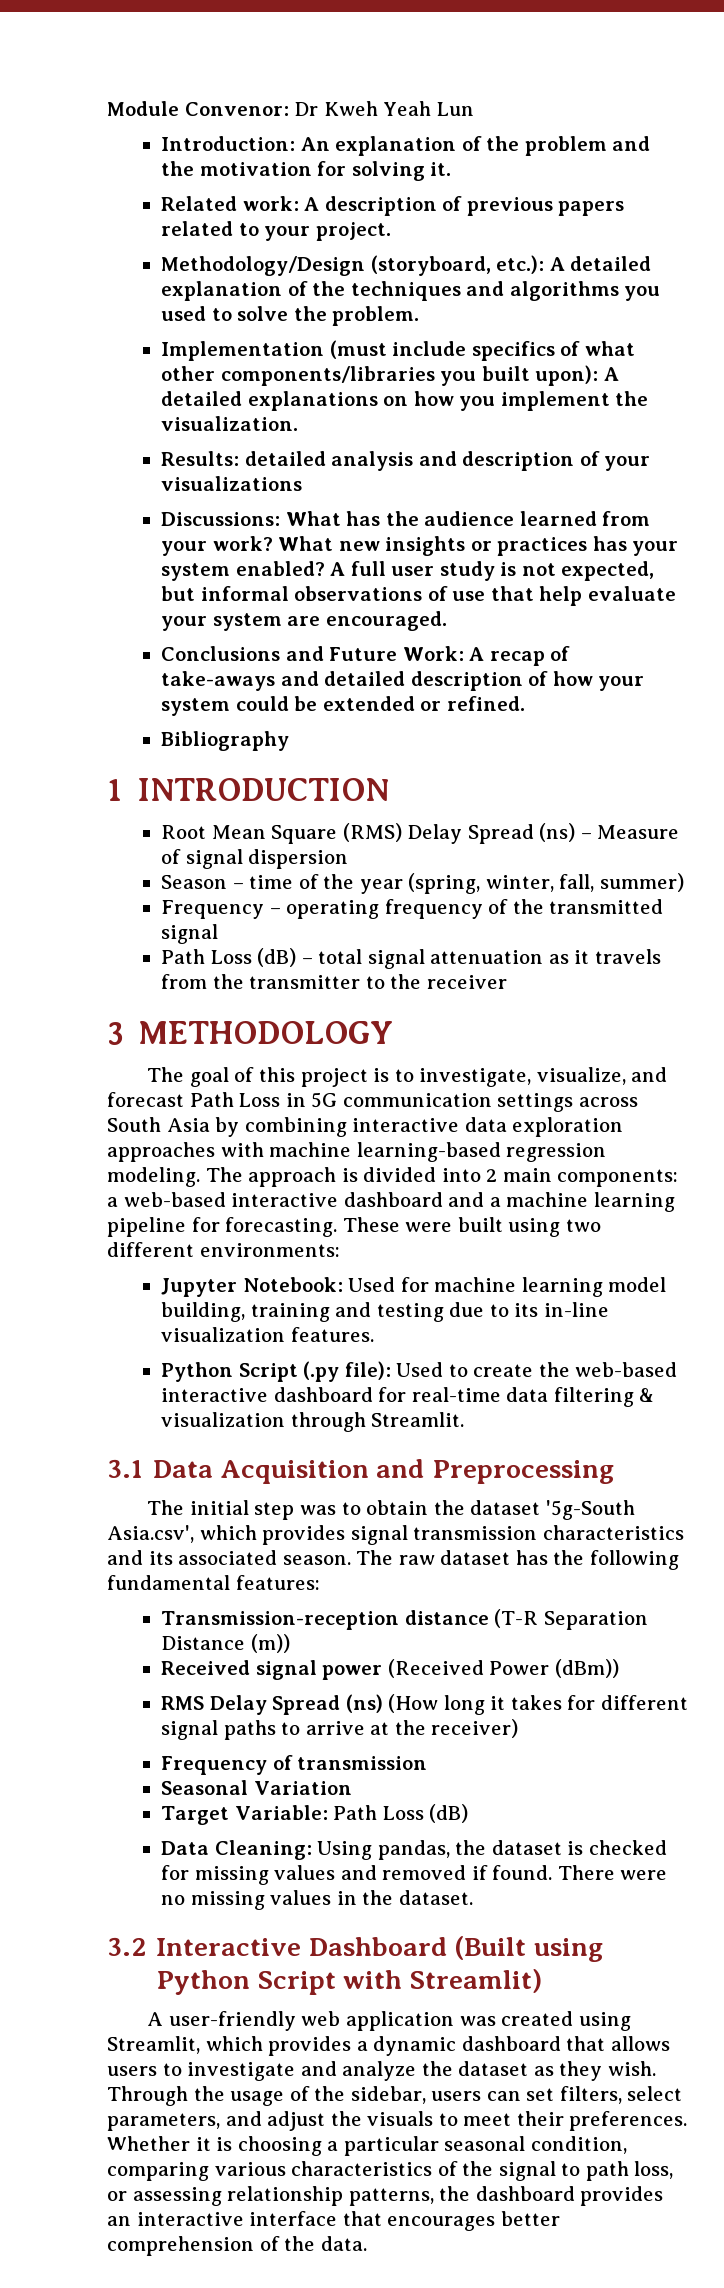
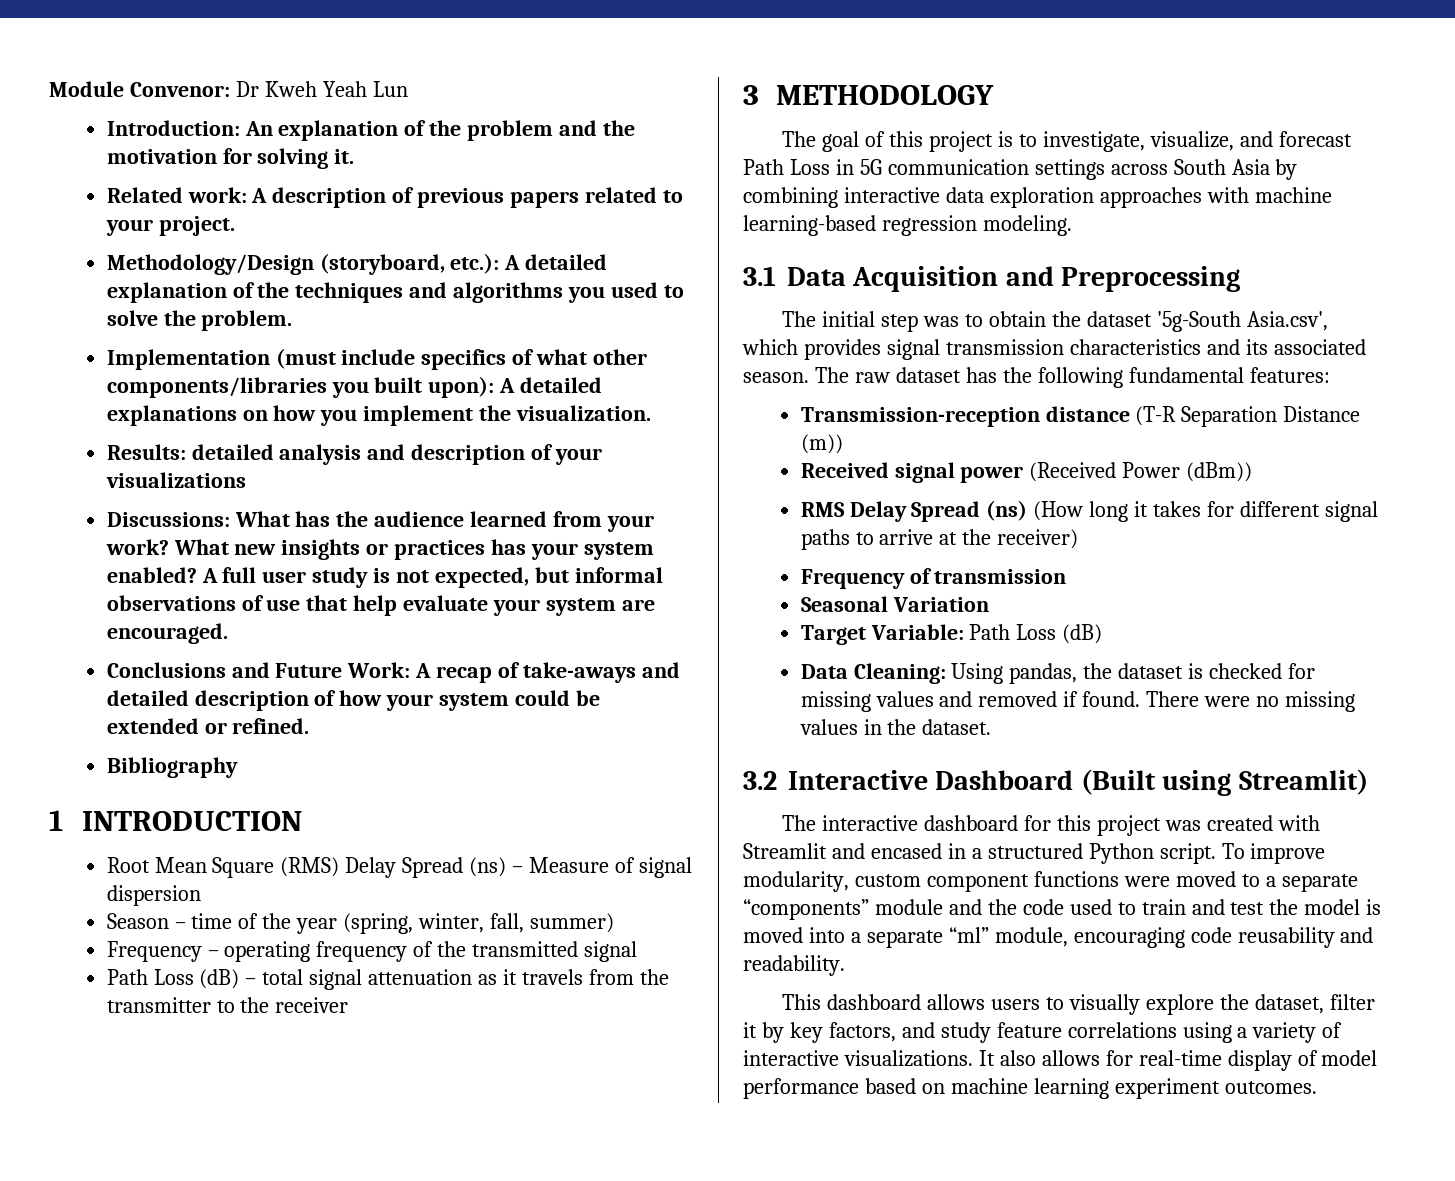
- The approach is divided into 2 main components: a web-based interactive dashboard and a machine learning pipeline for forecasting. These were built using two different environments:
- Jupyter Notebook: Used for machine learning model building, training and testing due to its in-line visualization features.
- Python Script (.py file): Used to create the web-based interactive dashboard for real-time data filtering & visualization through Streamlit.
- 3.2 Interactive Dashboard (Built using Python Script with Streamlit)
- A user-friendly web application was created using Streamlit, which provides a dynamic dashboard that allows users to investigate and analyze the dataset as they wish. Through the usage of the sidebar, users can set filters, select parameters, and adjust the visuals to meet their preferences. Whether it is choosing a particular seasonal condition, comparing various characteristics of the signal to path loss, or assessing relationship patterns, the dashboard provides an interactive interface that encourages better comprehension of the data.
+ 3.2 Interactive Dashboard (Built using Streamlit)
+ The interactive dashboard for this project was created with Streamlit and encased in a structured Python script. To improve modularity, custom component functions were moved to a separate “components” module and the code used to train and test the model is moved into a separate “ml” module, encouraging code reusability and readability.
+ This dashboard allows users to visually explore the dataset, filter it by key factors, and study feature correlations using a variety of interactive visualizations. It also allows for real-time display of model performance based on machine learning experiment outcomes.

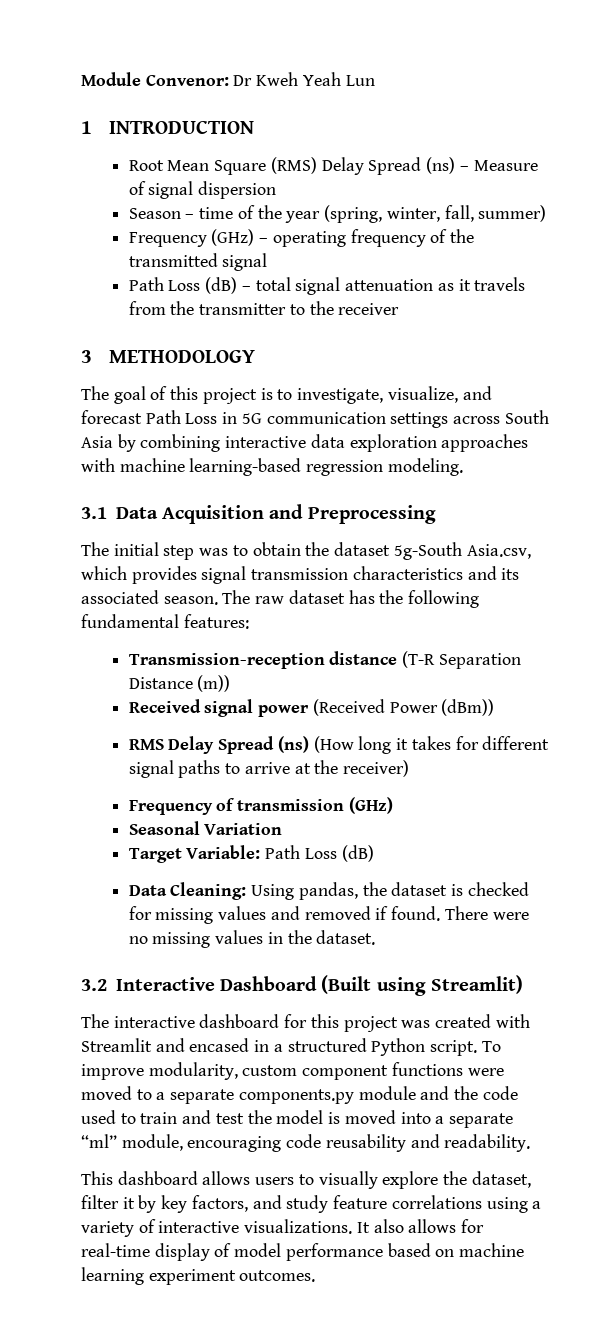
- Introduction: An explanation of the problem and the motivation for solving it.
- Related work: A description of previous papers related to your project.
- Methodology/Design (storyboard, etc.): A detailed explanation of the techniques and algorithms you used to solve the problem.
- Implementation (must include specifics of what other components/libraries you built upon): A detailed explanations on how you implement the visualization.
- Results: detailed analysis and description of your visualizations
- Discussions: What has the audience learned from your work? What new insights or practices has your system enabled? A full user study is not expected, but informal observations of use that help evaluate your system are encouraged.
- Conclusions and Future Work: A recap of take-aways and detailed description of how your system could be extended or refined.
- Bibliography
- Frequency – operating frequency of the transmitted signal
+ Frequency (GHz) – operating frequency of the transmitted signal
- The initial step was to obtain the dataset '5g-South Asia.csv', which provides signal transmission characteristics and its associated season.
+ The initial step was to obtain the dataset 5g-South Asia.csv, which provides signal transmission characteristics and its associated season.
- Frequency of transmission
+ Frequency of transmission (GHz)
- To improve modularity, custom component functions were moved to a separate “components” module and the code used to train and test the model is moved into a separate “ml” module, encouraging code reusability and readability.
+ To improve modularity, custom component functions were moved to a separate components.py module and the code used to train and test the model is moved into a separate “ml” module, encouraging code reusability and readability.

